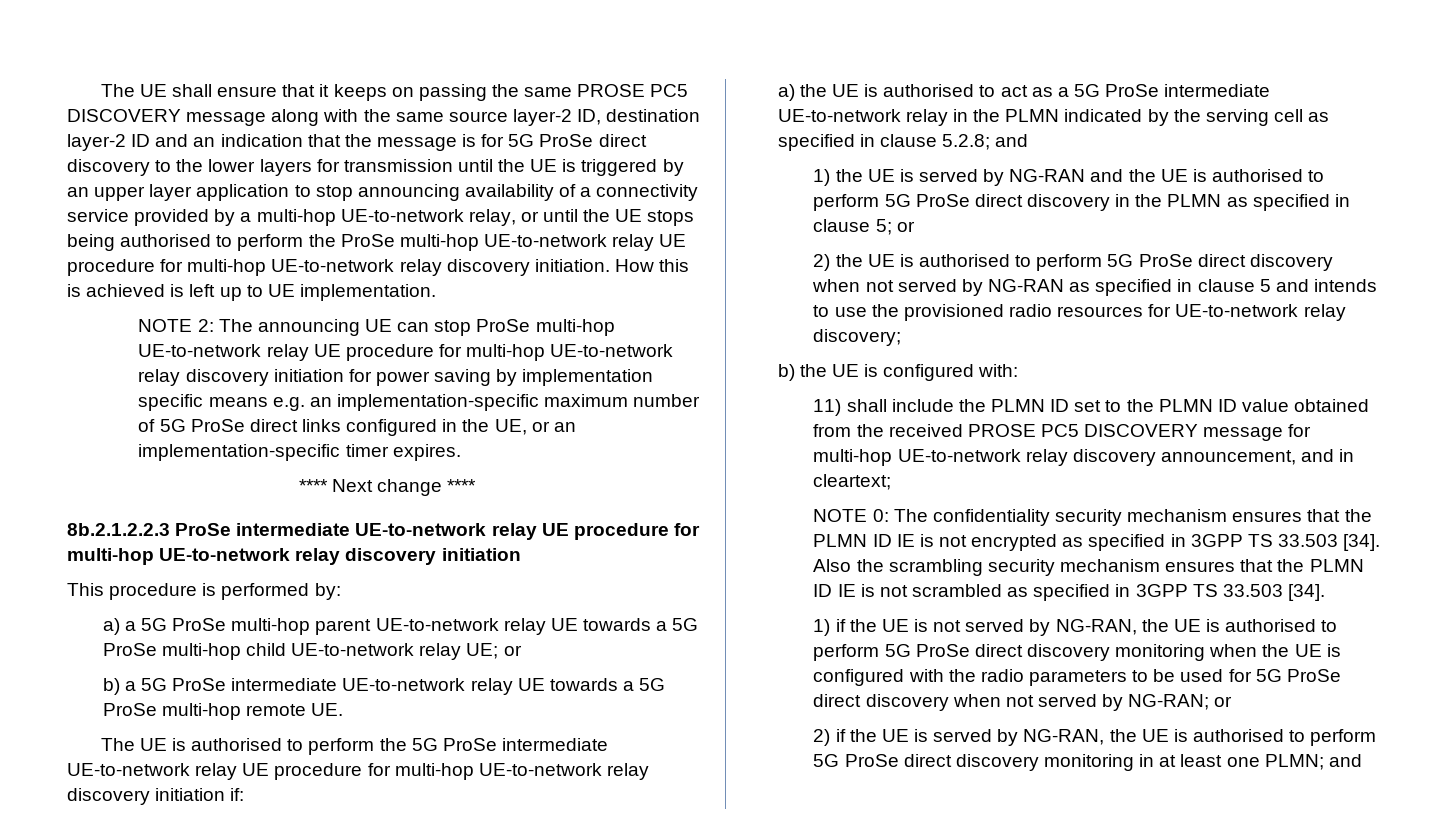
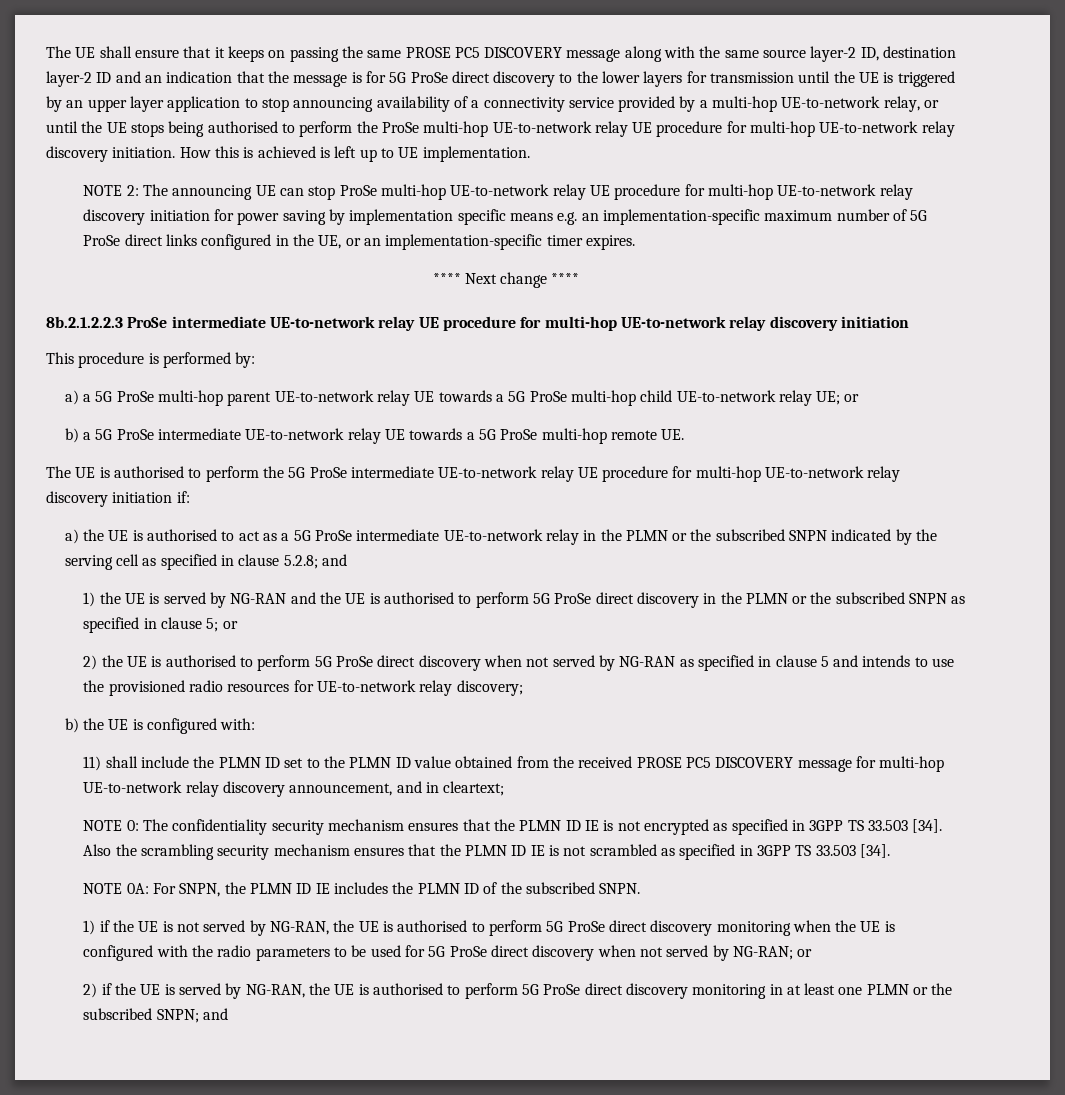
- a) the UE is authorised to act as a 5G ProSe intermediate UE-to-network relay in the PLMN indicated by the serving cell as specified in clause 5.2.8; and
+ a) the UE is authorised to act as a 5G ProSe intermediate UE-to-network relay in the PLMN or the subscribed SNPN indicated by the serving cell as specified in clause 5.2.8; and
- 1) the UE is served by NG-RAN and the UE is authorised to perform 5G ProSe direct discovery in the PLMN as specified in clause 5; or
+ 1) the UE is served by NG-RAN and the UE is authorised to perform 5G ProSe direct discovery in the PLMN or the subscribed SNPN as specified in clause 5; or
+ NOTE 0A: For SNPN, the PLMN ID IE includes the PLMN ID of the subscribed SNPN.
- 2) if the UE is served by NG-RAN, the UE is authorised to perform 5G ProSe direct discovery monitoring in at least one PLMN; and
+ 2) if the UE is served by NG-RAN, the UE is authorised to perform 5G ProSe direct discovery monitoring in at least one PLMN or the subscribed SNPN; and

